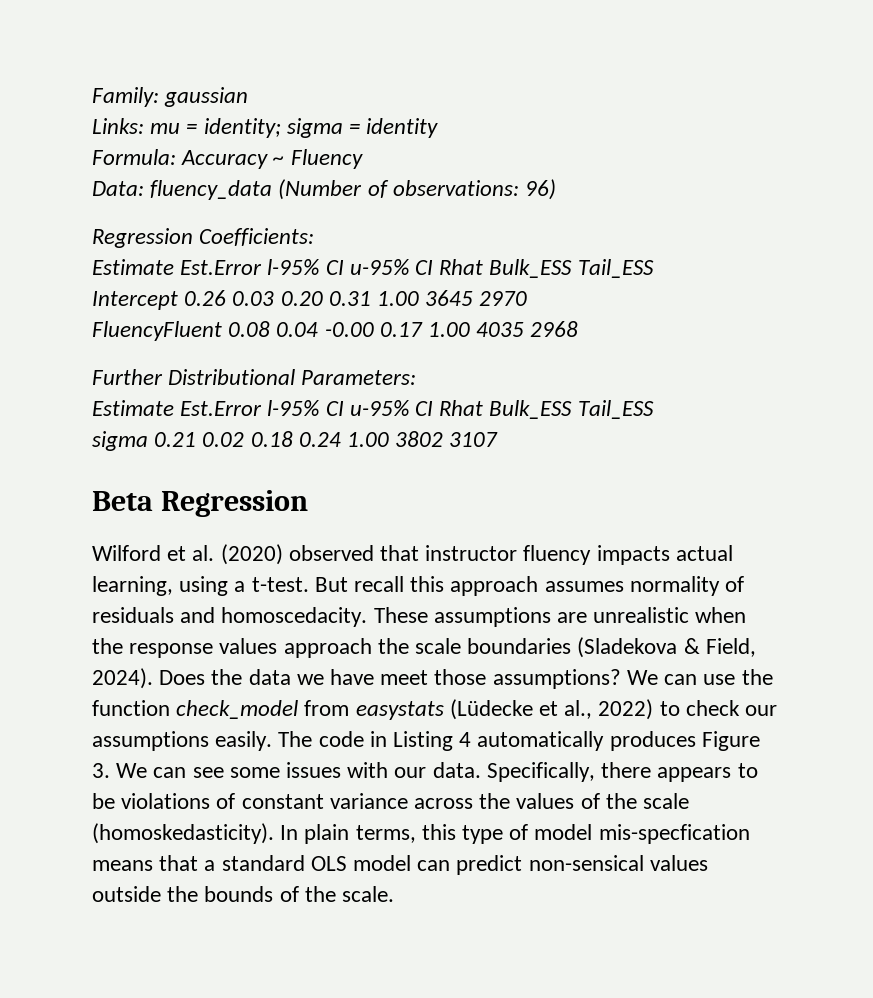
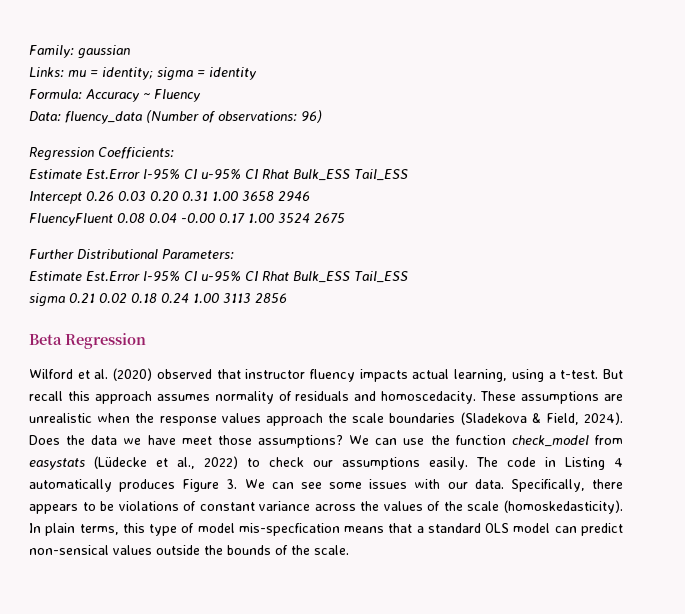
- Intercept 0.26 0.03 0.20 0.31 1.00 3645 2970
+ Intercept 0.26 0.03 0.20 0.31 1.00 3658 2946
- FluencyFluent 0.08 0.04 -0.00 0.17 1.00 4035 2968
+ FluencyFluent 0.08 0.04 -0.00 0.17 1.00 3524 2675
- sigma 0.21 0.02 0.18 0.24 1.00 3802 3107
+ sigma 0.21 0.02 0.18 0.24 1.00 3113 2856

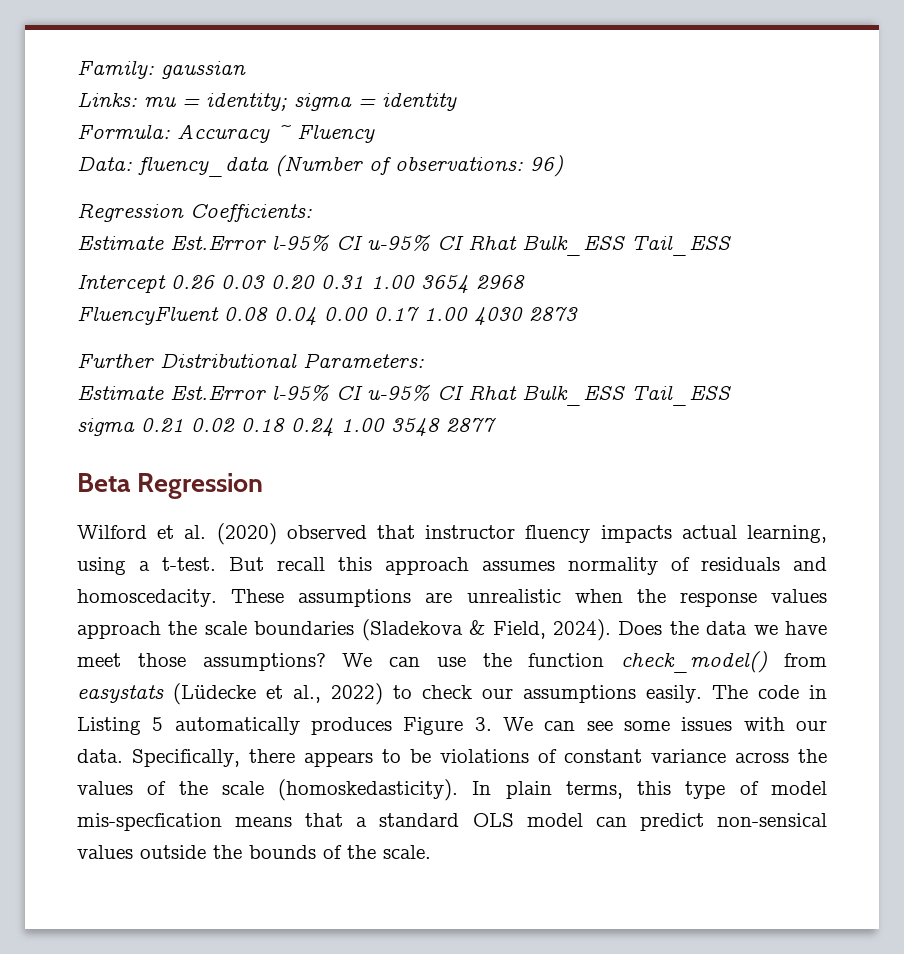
- Intercept 0.26 0.03 0.20 0.31 1.00 3658 2946
+ Intercept 0.26 0.03 0.20 0.31 1.00 3654 2968
- FluencyFluent 0.08 0.04 -0.00 0.17 1.00 3524 2675
+ FluencyFluent 0.08 0.04 0.00 0.17 1.00 4030 2873
- sigma 0.21 0.02 0.18 0.24 1.00 3113 2856
+ sigma 0.21 0.02 0.18 0.24 1.00 3548 2877
- We can use the function check_model from easystats (Lüdecke et al., 2022) to check our assumptions easily.
+ We can use the function check_model() from easystats (Lüdecke et al., 2022) to check our assumptions easily.
- The code in Listing 4 automatically produces Figure 3. We can see some issues with our data.
+ The code in Listing 5 automatically produces Figure 3. We can see some issues with our data.

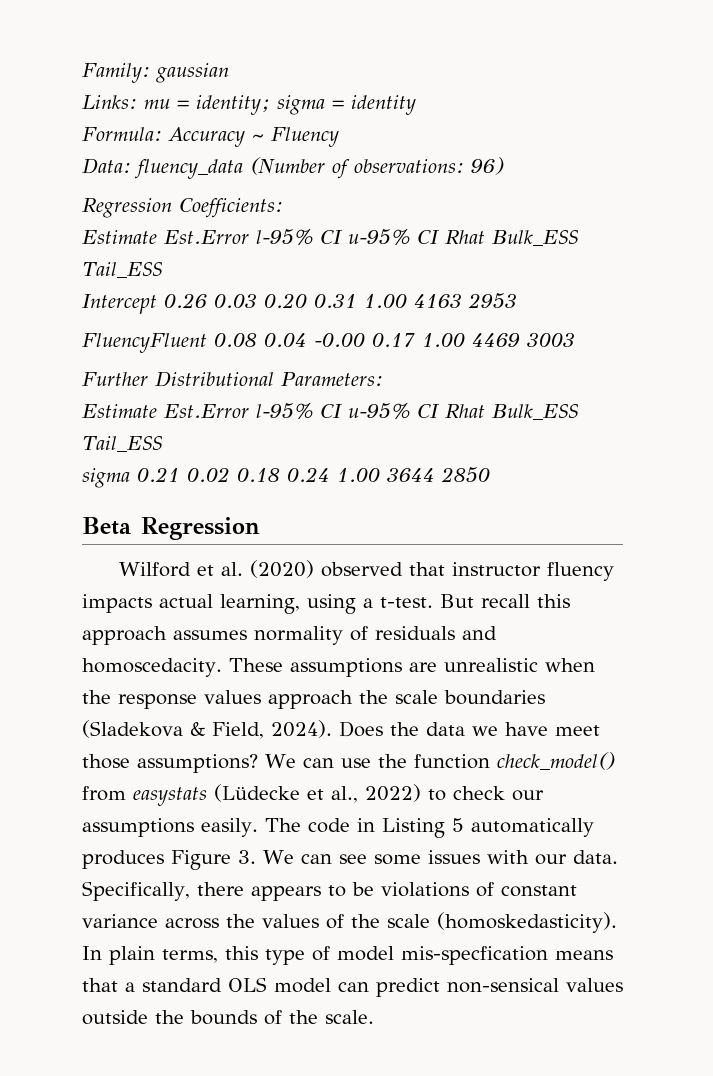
- Intercept 0.26 0.03 0.20 0.31 1.00 3654 2968
+ Intercept 0.26 0.03 0.20 0.31 1.00 4163 2953
- FluencyFluent 0.08 0.04 0.00 0.17 1.00 4030 2873
+ FluencyFluent 0.08 0.04 -0.00 0.17 1.00 4469 3003
- sigma 0.21 0.02 0.18 0.24 1.00 3548 2877
+ sigma 0.21 0.02 0.18 0.24 1.00 3644 2850

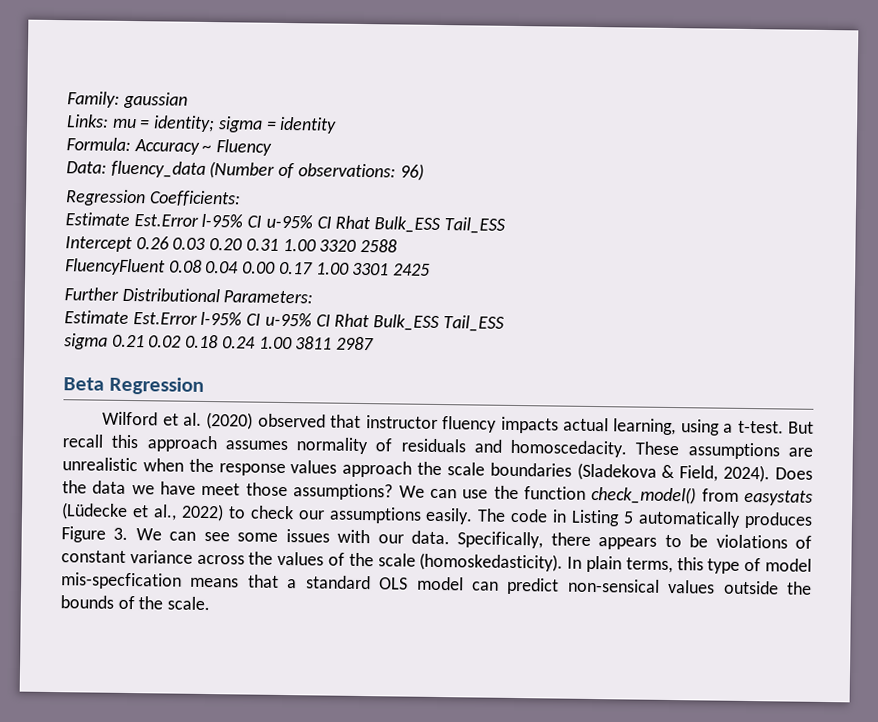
- Intercept 0.26 0.03 0.20 0.31 1.00 4163 2953
+ Intercept 0.26 0.03 0.20 0.31 1.00 3320 2588
- FluencyFluent 0.08 0.04 -0.00 0.17 1.00 4469 3003
+ FluencyFluent 0.08 0.04 0.00 0.17 1.00 3301 2425
- sigma 0.21 0.02 0.18 0.24 1.00 3644 2850
+ sigma 0.21 0.02 0.18 0.24 1.00 3811 2987

